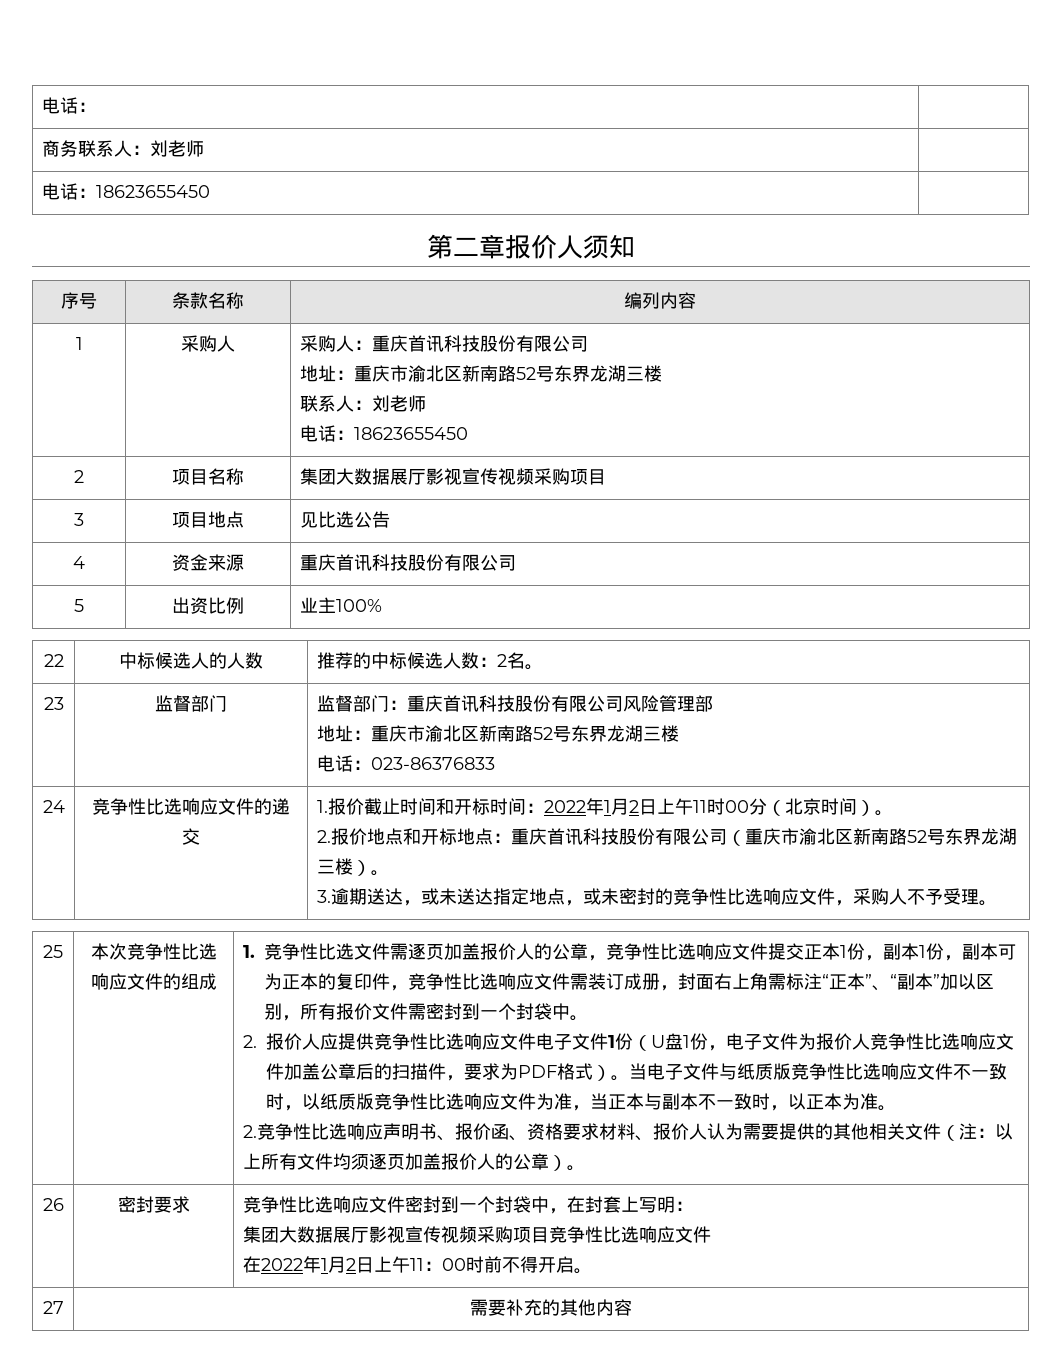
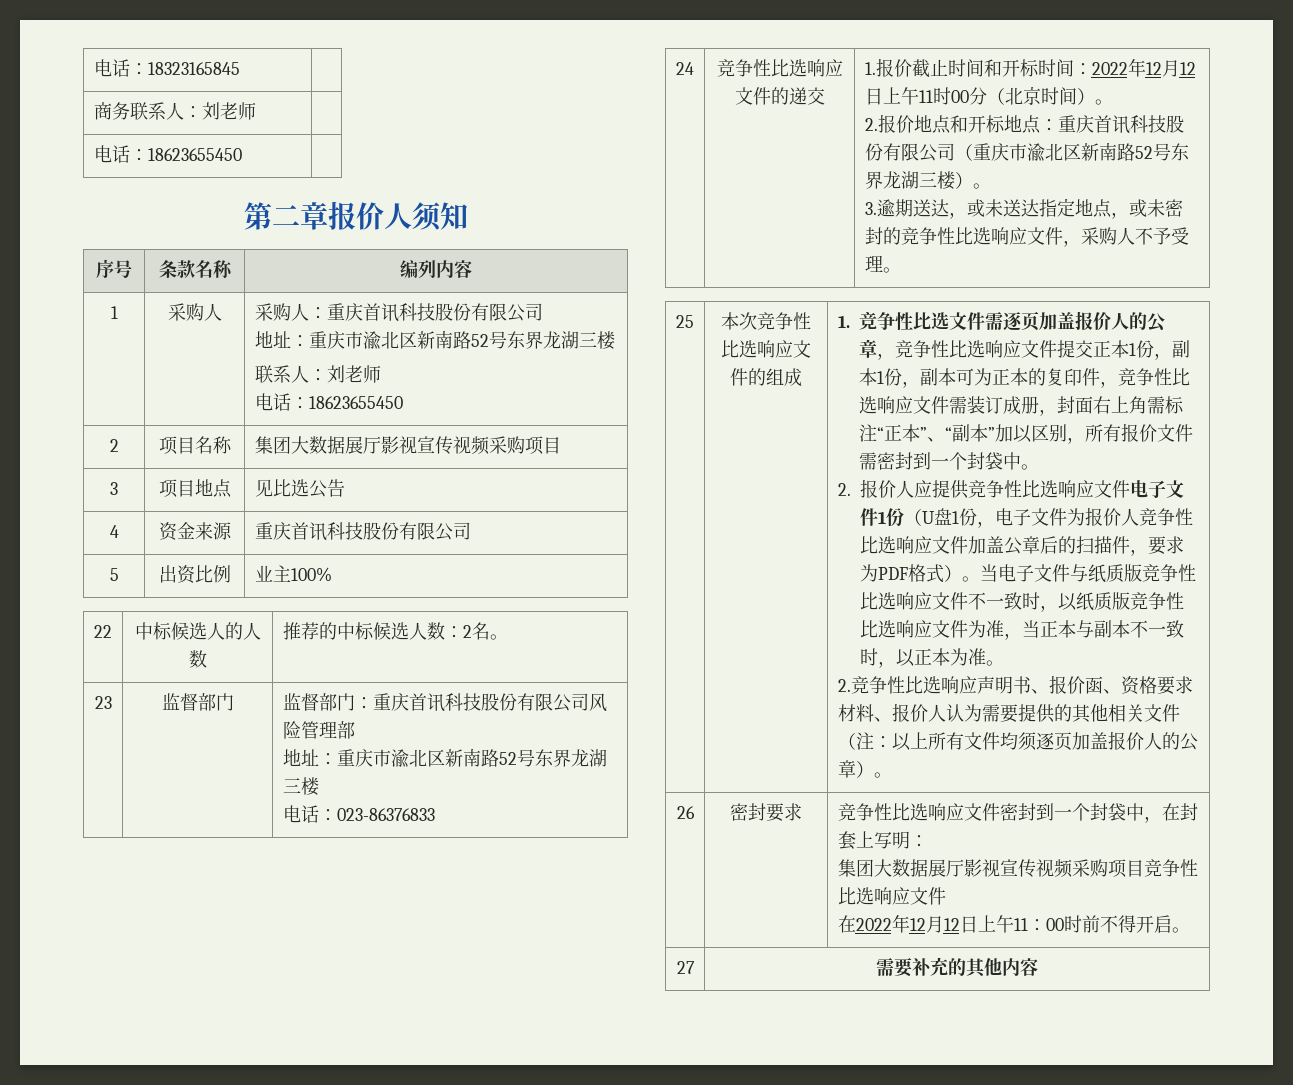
- 电话： |
+ 电话：18323165845 |
- 1.报价截止时间和开标时间：2022年1月2日上午11时00分（北京时间）。
+ 1.报价截止时间和开标时间：2022年12月12日上午11时00分（北京时间）。
- 在2022年1月2日上午11：00时前不得开启。
+ 在2022年12月12日上午11：00时前不得开启。

